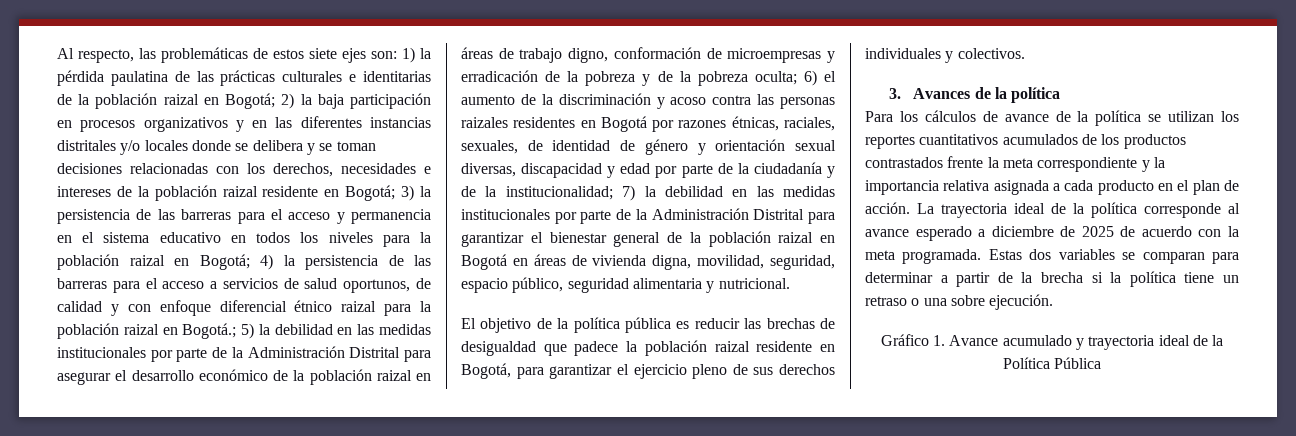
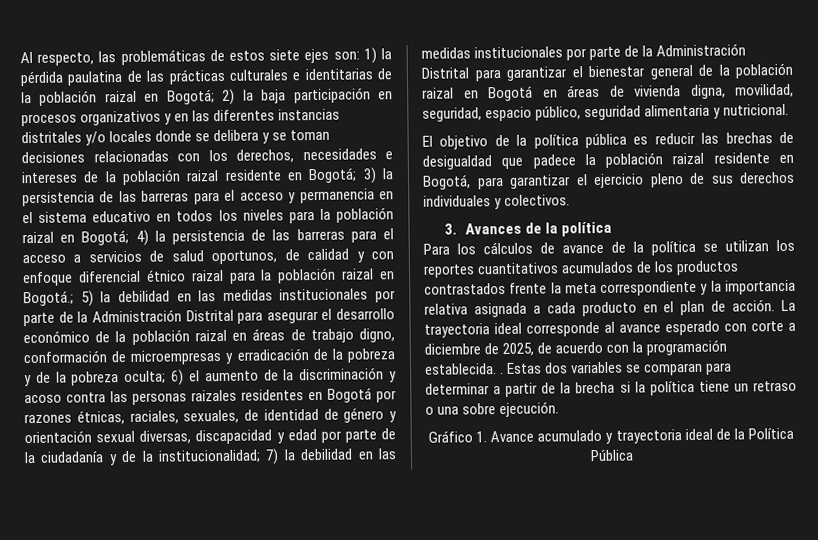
- La trayectoria ideal de la política corresponde al avance esperado a diciembre de 2025 de acuerdo con la meta programada.
+ La trayectoria ideal corresponde al avance esperado con corte a diciembre de 2025, de acuerdo con la programación establecida. .

